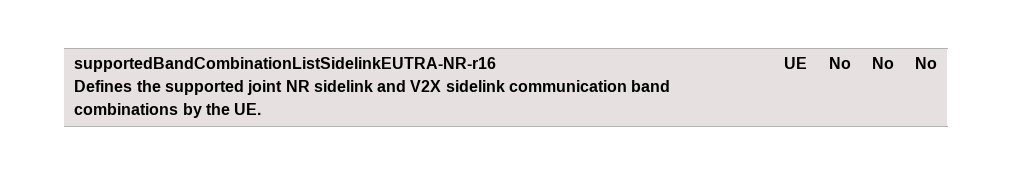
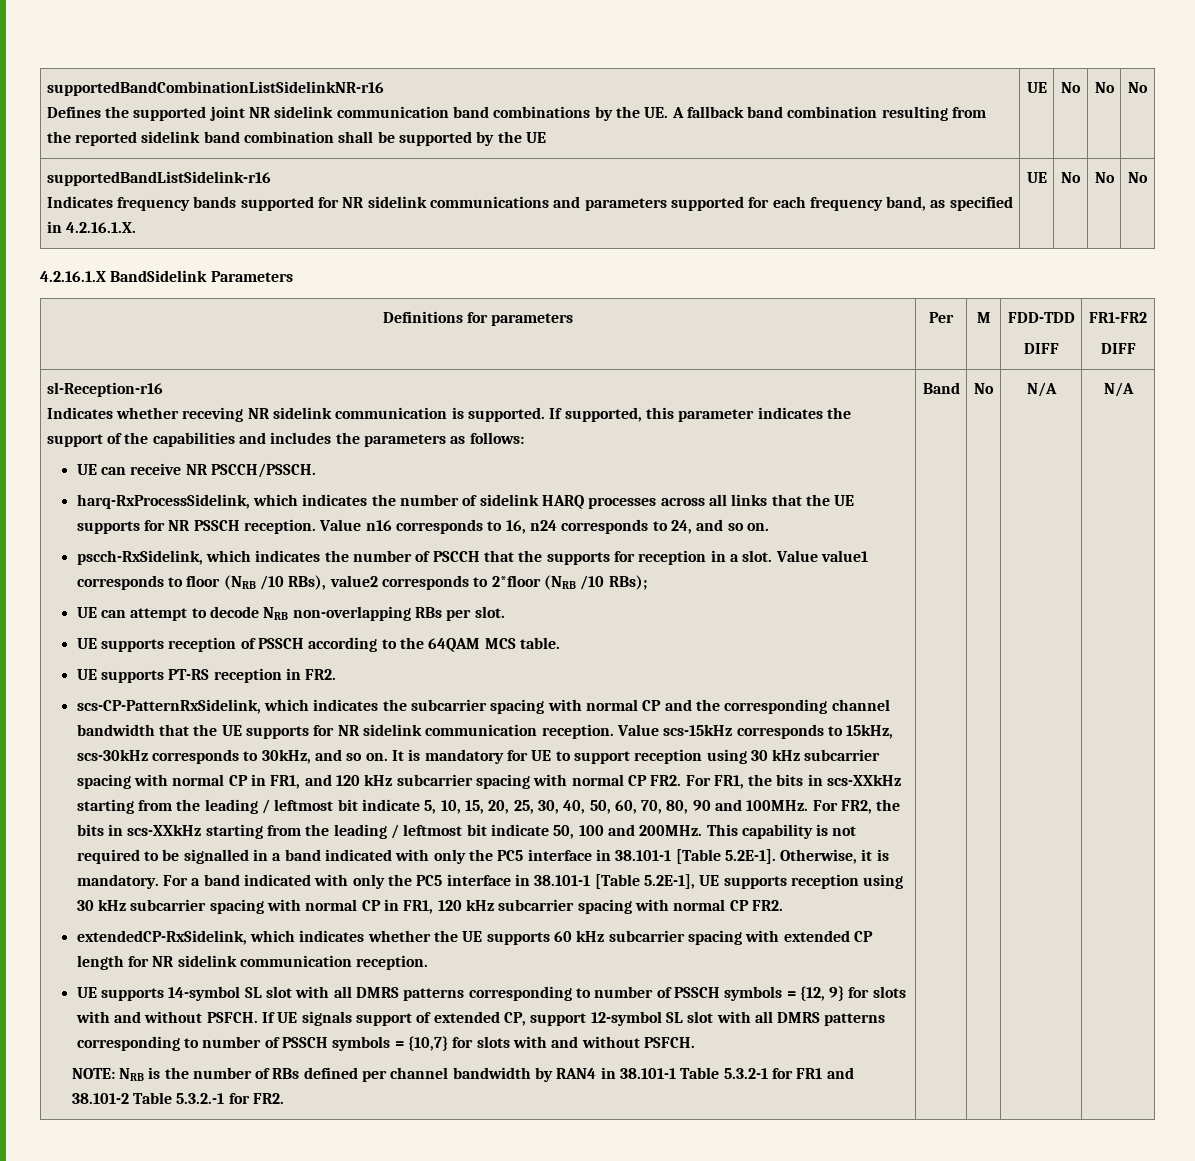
- supportedBandCombinationListSidelinkEUTRA-NR-r16
- Defines the supported joint NR sidelink and V2X sidelink communication band combinations by the UE. | UE | No | No | No
+ supportedBandCombinationListSidelinkNR-r16
+ Defines the supported joint NR sidelink communication band combinations by the UE. A fallback band combination resulting from the reported sidelink band combination shall be supported by the UE | UE | No | No | No
+ supportedBandListSidelink-r16
+ Indicates frequency bands supported for NR sidelink communications and parameters supported for each frequency band, as specified in 4.2.16.1.X. | UE | No | No | No
+ 4.2.16.1.X BandSidelink Parameters
+ Definitions for parameters | Per | M | FDD-TDD
+ DIFF | FR1-FR2
+ DIFF
+ sl-Reception-r16
+ Indicates whether receving NR sidelink communication is supported. If supported, this parameter indicates the support of the capabilities and includes the parameters as follows:
+ UE can receive NR PSCCH/PSSCH.
+ harq-RxProcessSidelink, which indicates the number of sidelink HARQ processes across all links that the UE supports for NR PSSCH reception. Value n16 corresponds to 16, n24 corresponds to 24, and so on.
+ pscch-RxSidelink, which indicates the number of PSCCH that the supports for reception in a slot. Value value1 corresponds to floor (NRB /10 RBs), value2 corresponds to 2*floor (NRB /10 RBs);
+ UE can attempt to decode NRB non-overlapping RBs per slot.
+ UE supports reception of PSSCH according to the 64QAM MCS table.
+ UE supports PT-RS reception in FR2.
+ scs-CP-PatternRxSidelink, which indicates the subcarrier spacing with normal CP and the corresponding channel bandwidth that the UE supports for NR sidelink communication reception. Value scs-15kHz corresponds to 15kHz, scs-30kHz corresponds to 30kHz, and so on. It is mandatory for UE to support reception using 30 kHz subcarrier spacing with normal CP in FR1, and 120 kHz subcarrier spacing with normal CP FR2. For FR1, the bits in scs-XXkHz starting from the leading / leftmost bit indicate 5, 10, 15, 20, 25, 30, 40, 50, 60, 70, 80, 90 and 100MHz. For FR2, the bits in scs-XXkHz starting from the leading / leftmost bit indicate 50, 100 and 200MHz. This capability is not required to be signalled in a band indicated with only the PC5 interface in 38.101-1 [Table 5.2E-1]. Otherwise, it is mandatory. For a band indicated with only the PC5 interface in 38.101-1 [Table 5.2E-1], UE supports reception using 30 kHz subcarrier spacing with normal CP in FR1, 120 kHz subcarrier spacing with normal CP FR2.
+ extendedCP-RxSidelink, which indicates whether the UE supports 60 kHz subcarrier spacing with extended CP length for NR sidelink communication reception.
+ UE supports 14-symbol SL slot with all DMRS patterns corresponding to number of PSSCH symbols = {12, 9} for slots with and without PSFCH. If UE signals support of extended CP, support 12-symbol SL slot with all DMRS patterns corresponding to number of PSSCH symbols = {10,7} for slots with and without PSFCH.
+ NOTE: NRB is the number of RBs defined per channel bandwidth by RAN4 in 38.101-1 Table 5.3.2-1 for FR1 and 38.101-2 Table 5.3.2.-1 for FR2. | Band | No | N/A | N/A

